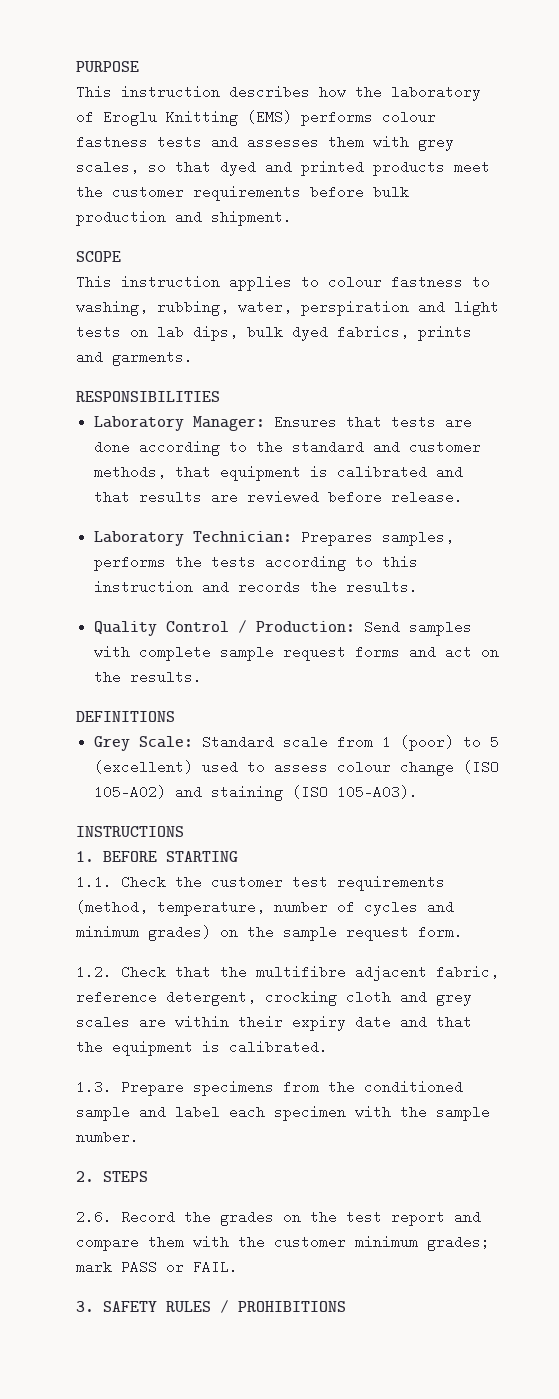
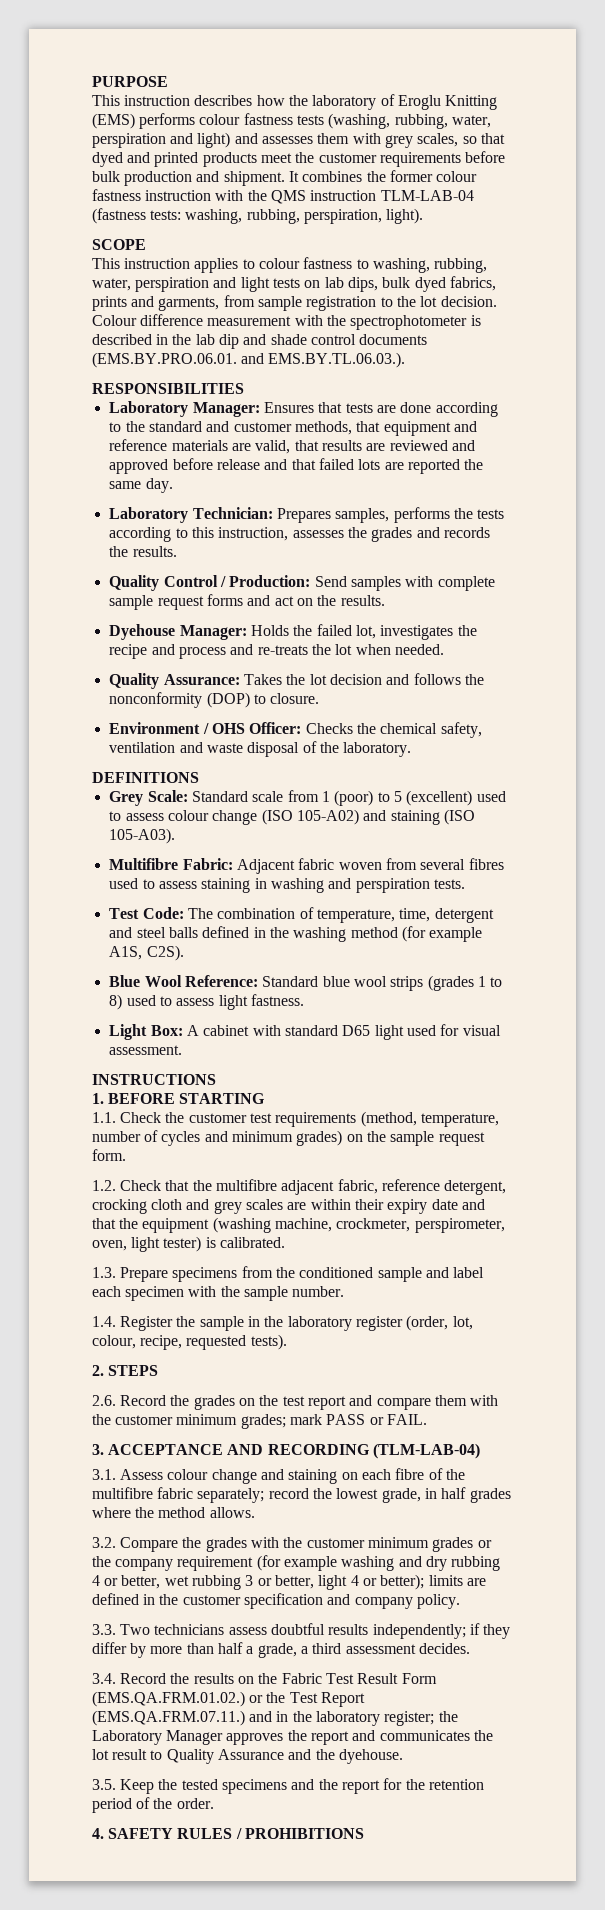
- This instruction describes how the laboratory of Eroglu Knitting (EMS) performs colour fastness tests and assesses them with grey scales, so that dyed and printed products meet the customer requirements before bulk production and shipment.
+ This instruction describes how the laboratory of Eroglu Knitting (EMS) performs colour fastness tests (washing, rubbing, water, perspiration and light) and assesses them with grey scales, so that dyed and printed products meet the customer requirements before bulk production and shipment. It combines the former colour fastness instruction with the QMS instruction TLM-LAB-04 (fastness tests: washing, rubbing, perspiration, light).
- This instruction applies to colour fastness to washing, rubbing, water, perspiration and light tests on lab dips, bulk dyed fabrics, prints and garments.
+ This instruction applies to colour fastness to washing, rubbing, water, perspiration and light tests on lab dips, bulk dyed fabrics, prints and garments, from sample registration to the lot decision. Colour difference measurement with the spectrophotometer is described in the lab dip and shade control documents (EMS.BY.PRO.06.01. and EMS.BY.TL.06.03.).
- Laboratory Manager: Ensures that tests are done according to the standard and customer methods, that equipment is calibrated and that results are reviewed before release.
+ Laboratory Manager: Ensures that tests are done according to the standard and customer methods, that equipment and reference materials are valid, that results are reviewed and approved before release and that failed lots are reported the same day.
- Laboratory Technician: Prepares samples, performs the tests according to this instruction and records the results.
+ Laboratory Technician: Prepares samples, performs the tests according to this instruction, assesses the grades and records the results.
+ Dyehouse Manager: Holds the failed lot, investigates the recipe and process and re-treats the lot when needed.
+ Quality Assurance: Takes the lot decision and follows the nonconformity (DOP) to closure.
+ Environment / OHS Officer: Checks the chemical safety, ventilation and waste disposal of the laboratory.
+ Multifibre Fabric: Adjacent fabric woven from several fibres used to assess staining in washing and perspiration tests.
+ Test Code: The combination of temperature, time, detergent and steel balls defined in the washing method (for example A1S, C2S).
+ Blue Wool Reference: Standard blue wool strips (grades 1 to 8) used to assess light fastness.
+ Light Box: A cabinet with standard D65 light used for visual assessment.
- 1.2. Check that the multifibre adjacent fabric, reference detergent, crocking cloth and grey scales are within their expiry date and that the equipment is calibrated.
+ 1.2. Check that the multifibre adjacent fabric, reference detergent, crocking cloth and grey scales are within their expiry date and that the equipment (washing machine, crockmeter, perspirometer, oven, light tester) is calibrated.
+ 1.4. Register the sample in the laboratory register (order, lot, colour, recipe, requested tests).
- 3. SAFETY RULES / PROHIBITIONS
+ 3. ACCEPTANCE AND RECORDING (TLM-LAB-04)
+ 3.1. Assess colour change and staining on each fibre of the multifibre fabric separately; record the lowest grade, in half grades where the method allows.
+ 3.2. Compare the grades with the customer minimum grades or the company requirement (for example washing and dry rubbing 4 or better, wet rubbing 3 or better, light 4 or better); limits are defined in the customer specification and company policy.
+ 3.3. Two technicians assess doubtful results independently; if they differ by more than half a grade, a third assessment decides.
+ 3.4. Record the results on the Fabric Test Result Form (EMS.QA.FRM.01.02.) or the Test Report (EMS.QA.FRM.07.11.) and in the laboratory register; the Laboratory Manager approves the report and communicates the lot result to Quality Assurance and the dyehouse.
+ 3.5. Keep the tested specimens and the report for the retention period of the order.
+ 4. SAFETY RULES / PROHIBITIONS

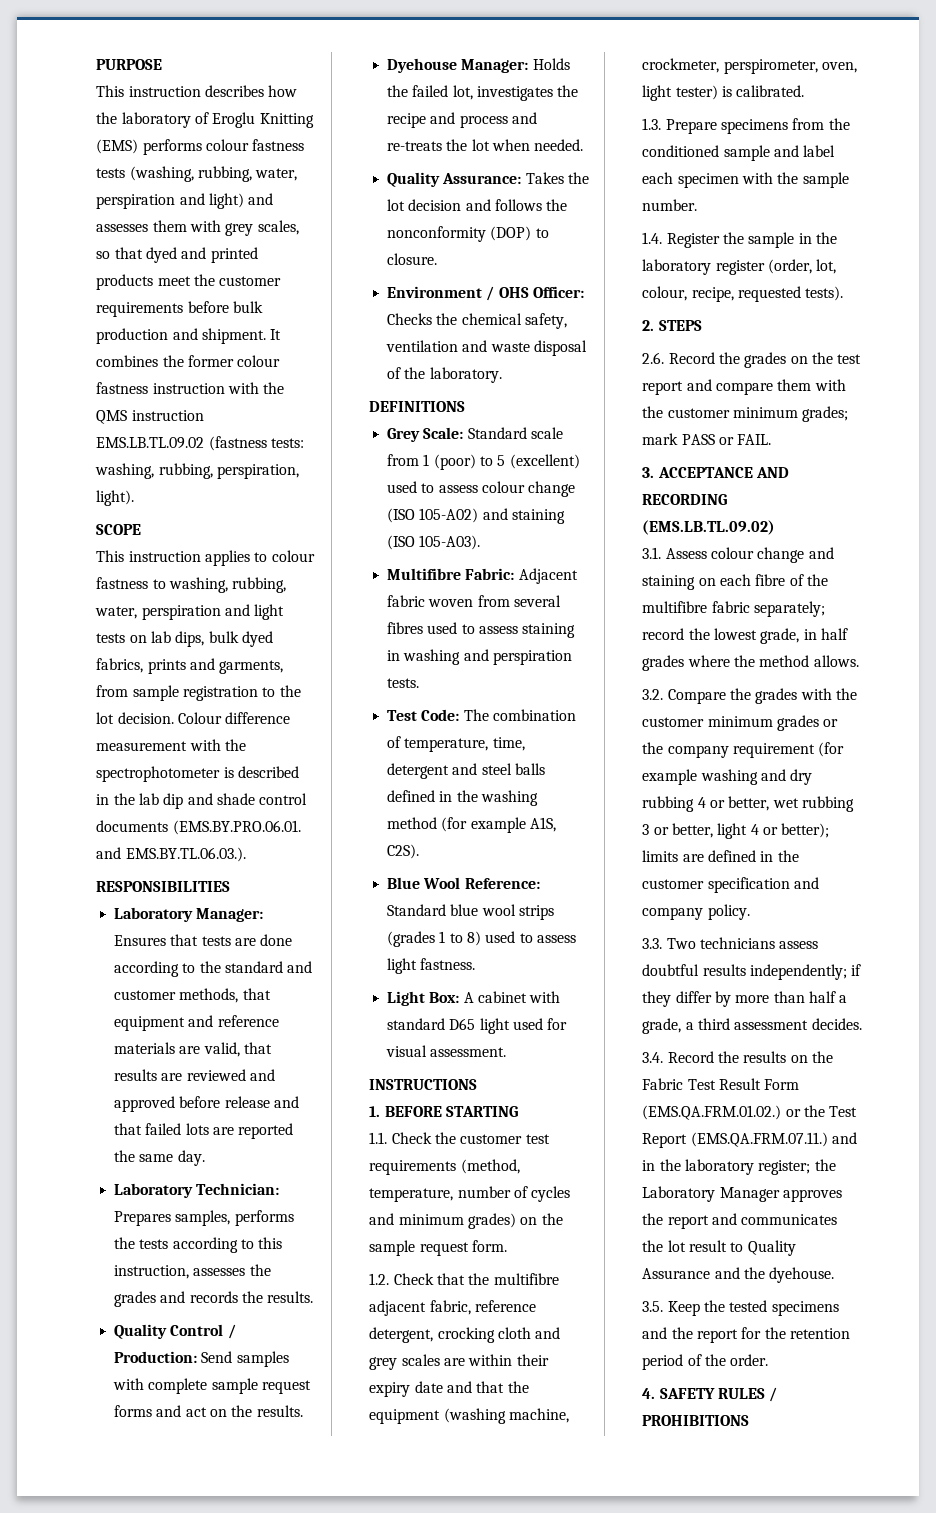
- It combines the former colour fastness instruction with the QMS instruction TLM-LAB-04 (fastness tests: washing, rubbing, perspiration, light).
+ It combines the former colour fastness instruction with the QMS instruction EMS.LB.TL.09.02 (fastness tests: washing, rubbing, perspiration, light).
- 3. ACCEPTANCE AND RECORDING (TLM-LAB-04)
+ 3. ACCEPTANCE AND RECORDING (EMS.LB.TL.09.02)

